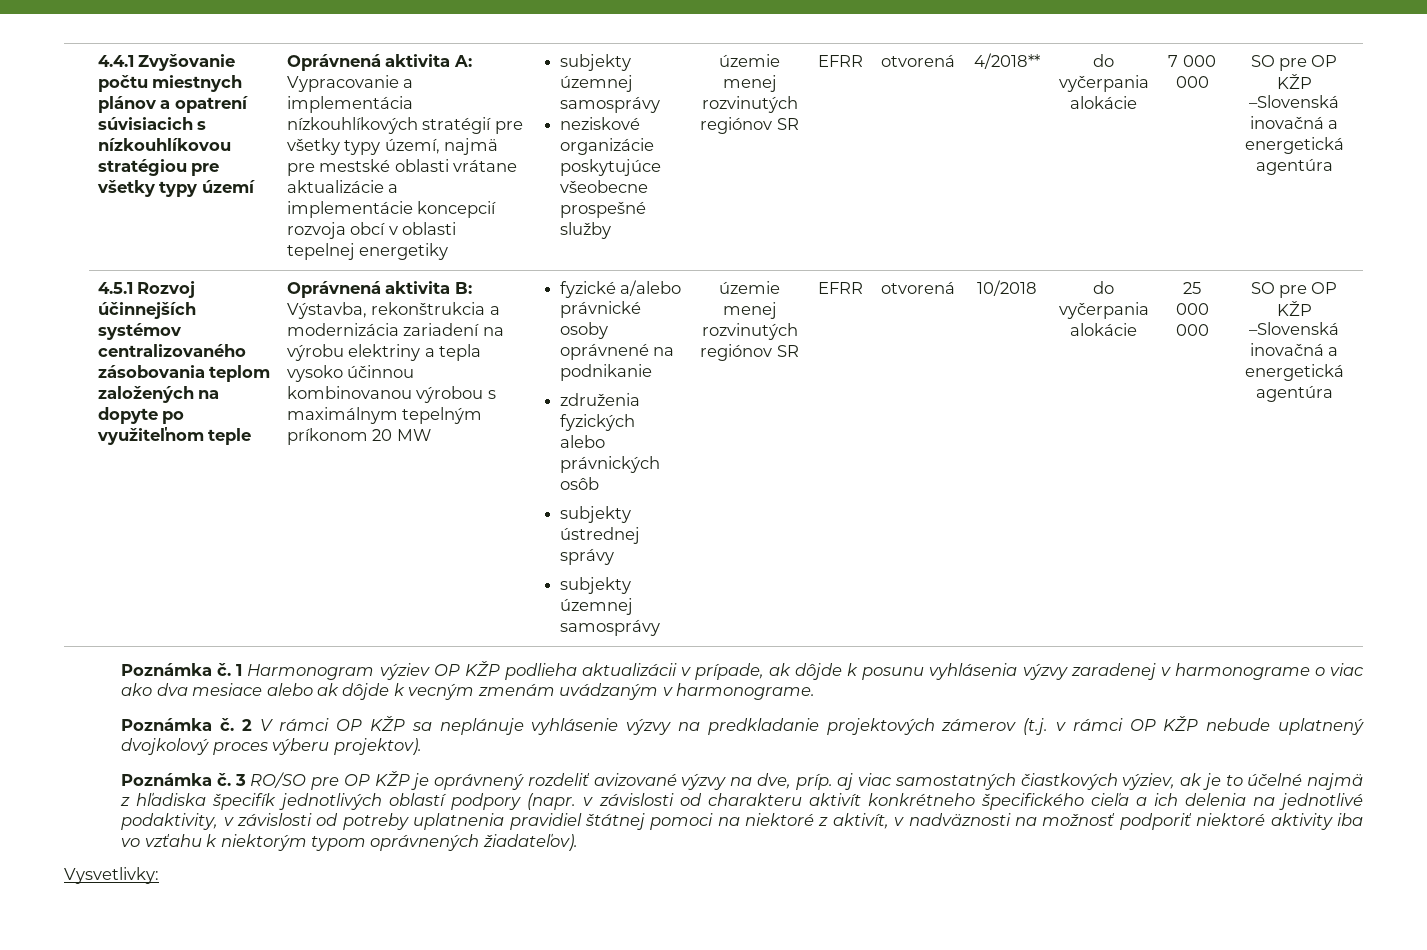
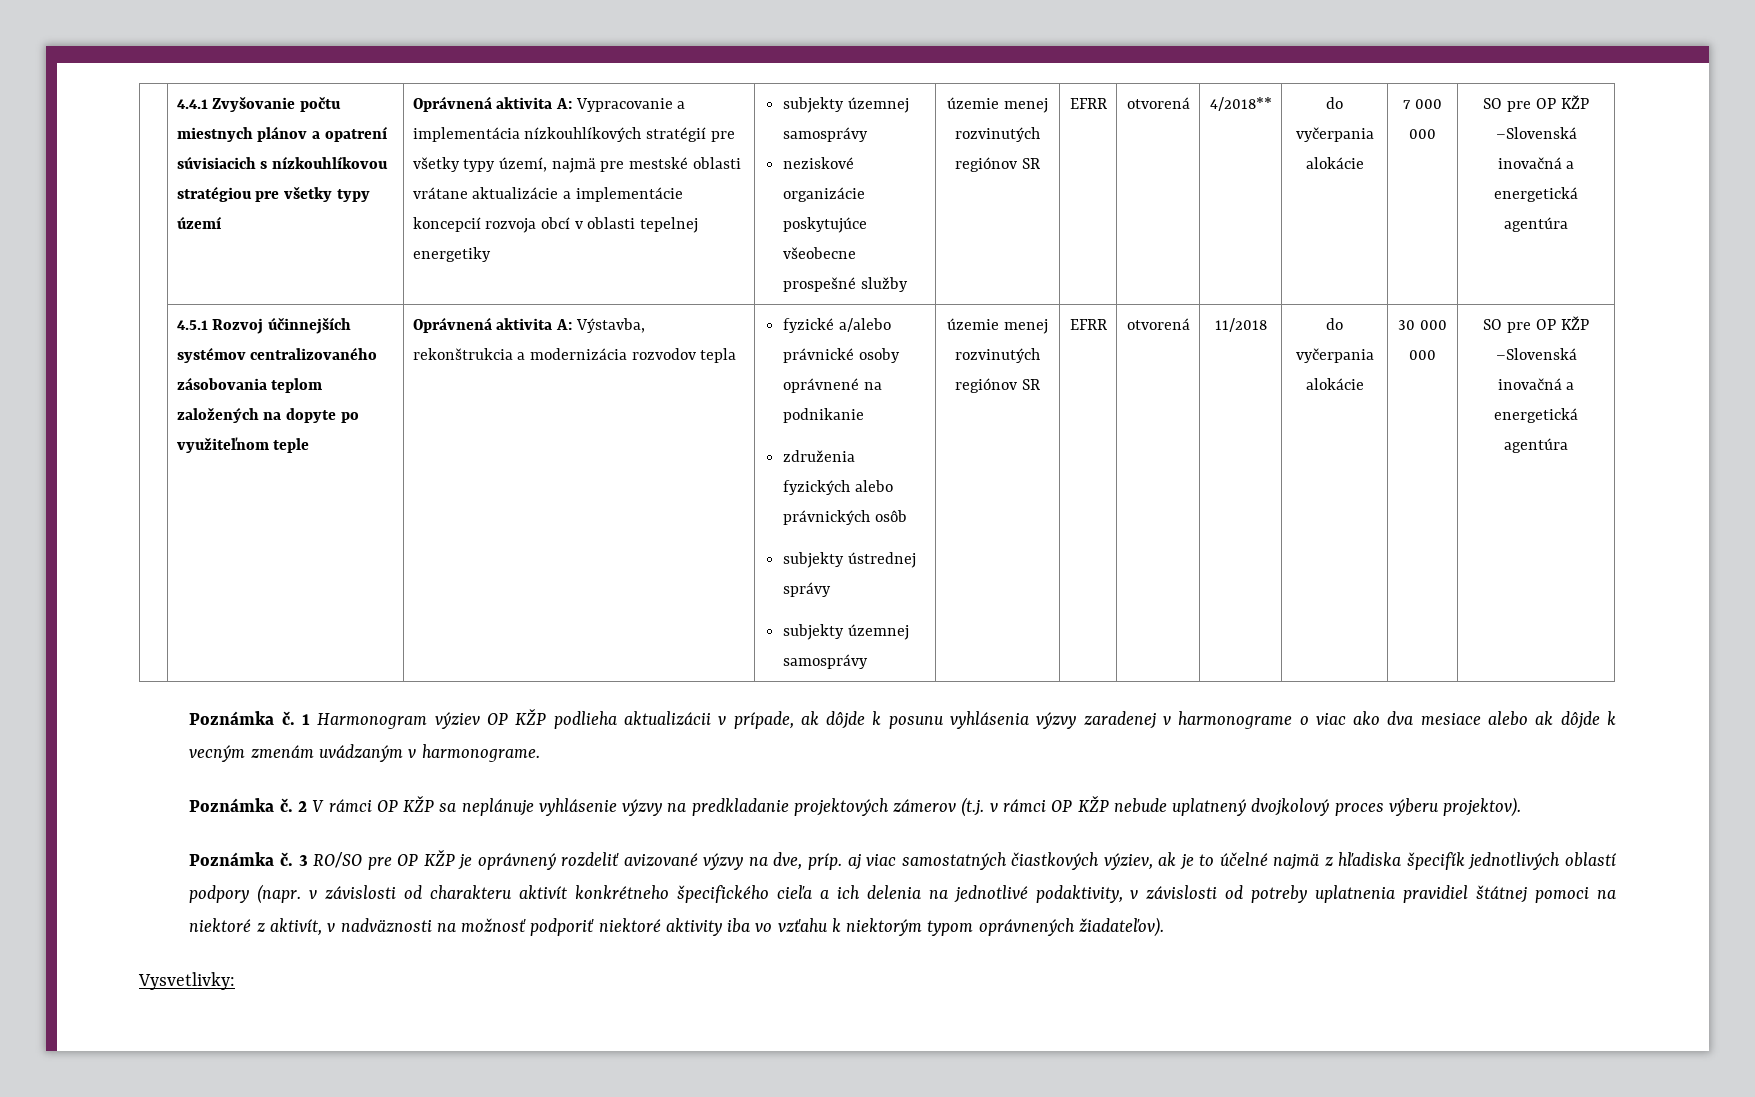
- Oprávnená aktivita B: Výstavba, rekonštrukcia a modernizácia zariadení na výrobu elektriny a tepla vysoko účinnou kombinovanou výrobou s maximálnym tepelným príkonom 20 MW
+ Oprávnená aktivita A: Výstavba, rekonštrukcia a modernizácia rozvodov tepla
- 10/2018 | do vyčerpania alokácie | 25 000 000
+ 11/2018 | do vyčerpania alokácie | 30 000 000

